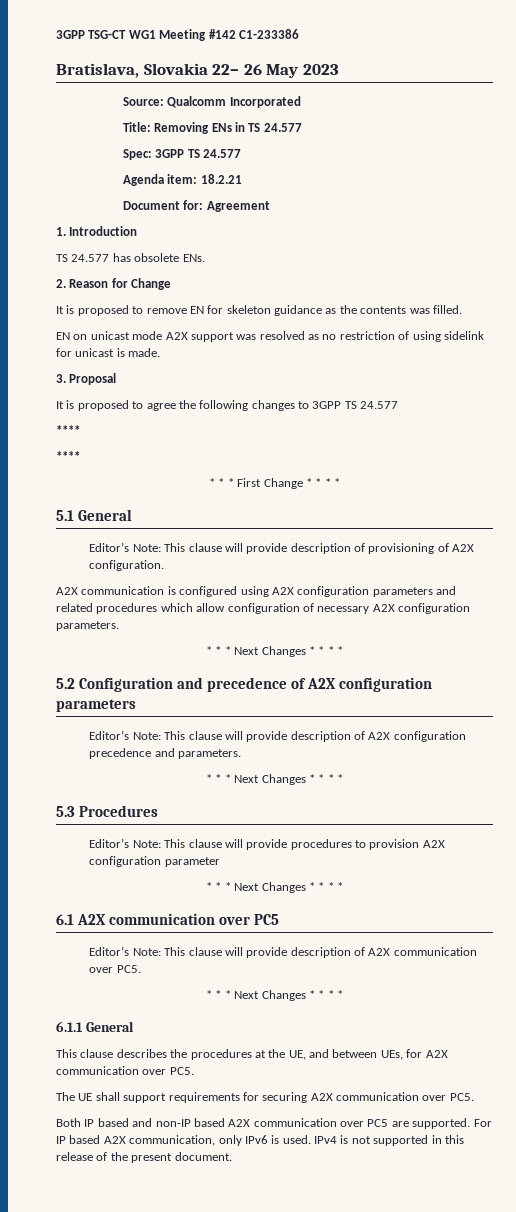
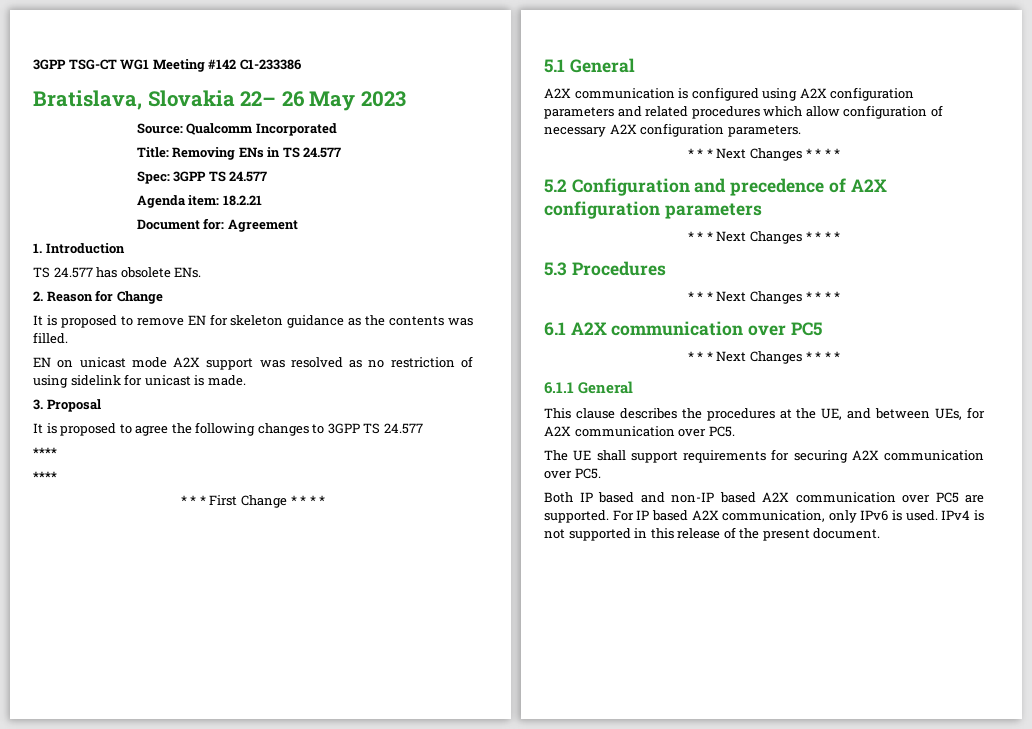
- Editor’s Note: This clause will provide description of provisioning of A2X configuration.
- Editor’s Note: This clause will provide description of A2X configuration precedence and parameters.
- Editor’s Note: This clause will provide procedures to provision A2X configuration parameter
- Editor’s Note: This clause will provide description of A2X communication over PC5.

